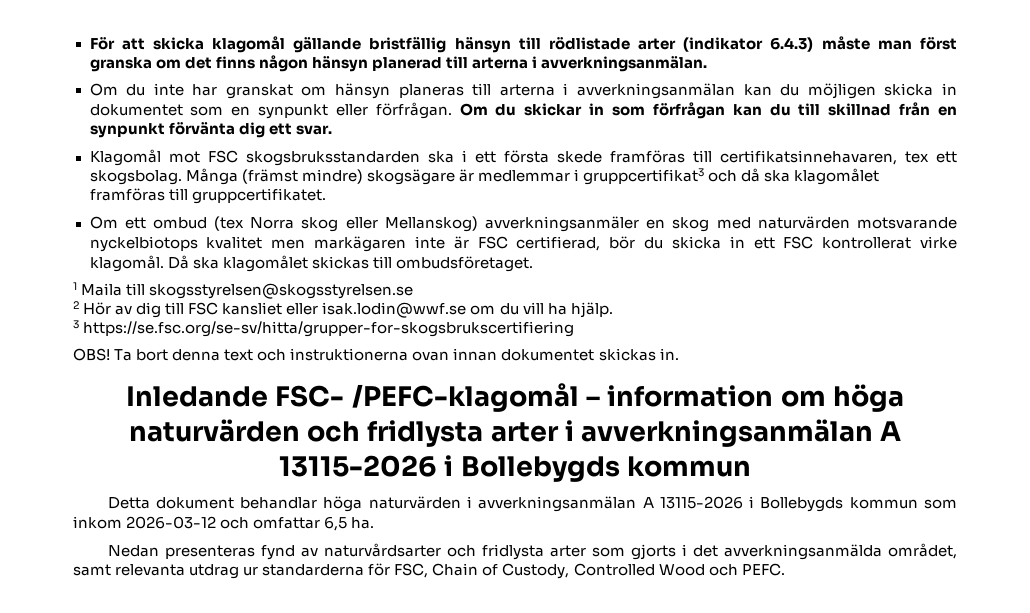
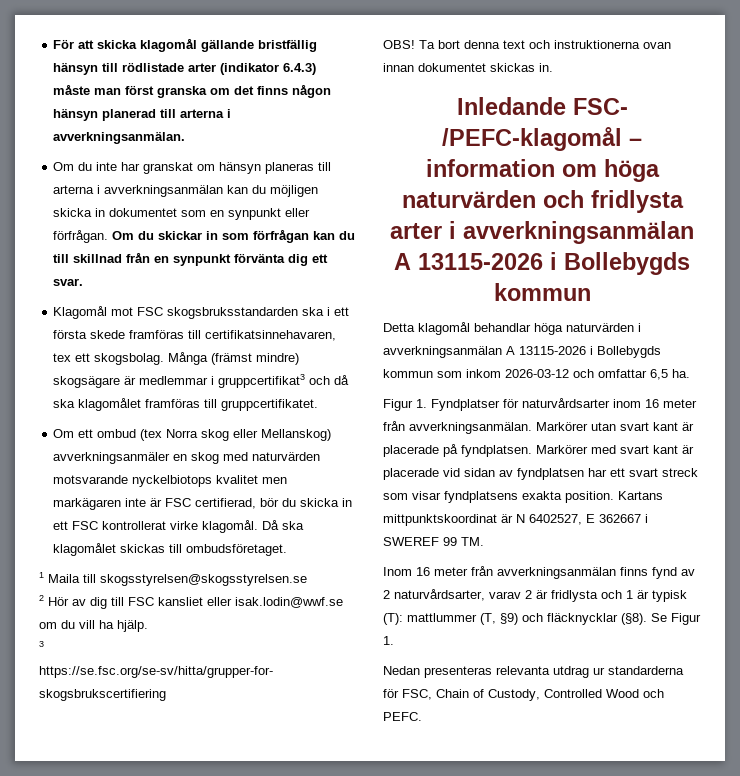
- Detta dokument behandlar höga naturvärden i avverkningsanmälan A 13115-2026 i Bollebygds kommun som inkom 2026-03-12 och omfattar 6,5 ha.
+ Detta klagomål behandlar höga naturvärden i avverkningsanmälan A 13115-2026 i Bollebygds kommun som inkom 2026-03-12 och omfattar 6,5 ha.
- Nedan presenteras fynd av naturvårdsarter och fridlysta arter som gjorts i det avverkningsanmälda området, samt relevanta utdrag ur standarderna för FSC, Chain of Custody, Controlled Wood och PEFC.
+ Figur 1. Fyndplatser för naturvårdsarter inom 16 meter från avverkningsanmälan. Markörer utan svart kant är placerade på fyndplatsen. Markörer med svart kant är placerade vid sidan av fyndplatsen har ett svart streck som visar fyndplatsens exakta position. Kartans mittpunktskoordinat är N 6402527, E 362667 i SWEREF 99 TM.
+ Inom 16 meter från avverkningsanmälan finns fynd av 2 naturvårdsarter, varav 2 är fridlysta och 1 är typisk (T): mattlummer (T, §9) och fläcknycklar (§8). Se Figur 1.
+ Nedan presenteras relevanta utdrag ur standarderna för FSC, Chain of Custody, Controlled Wood och PEFC.

